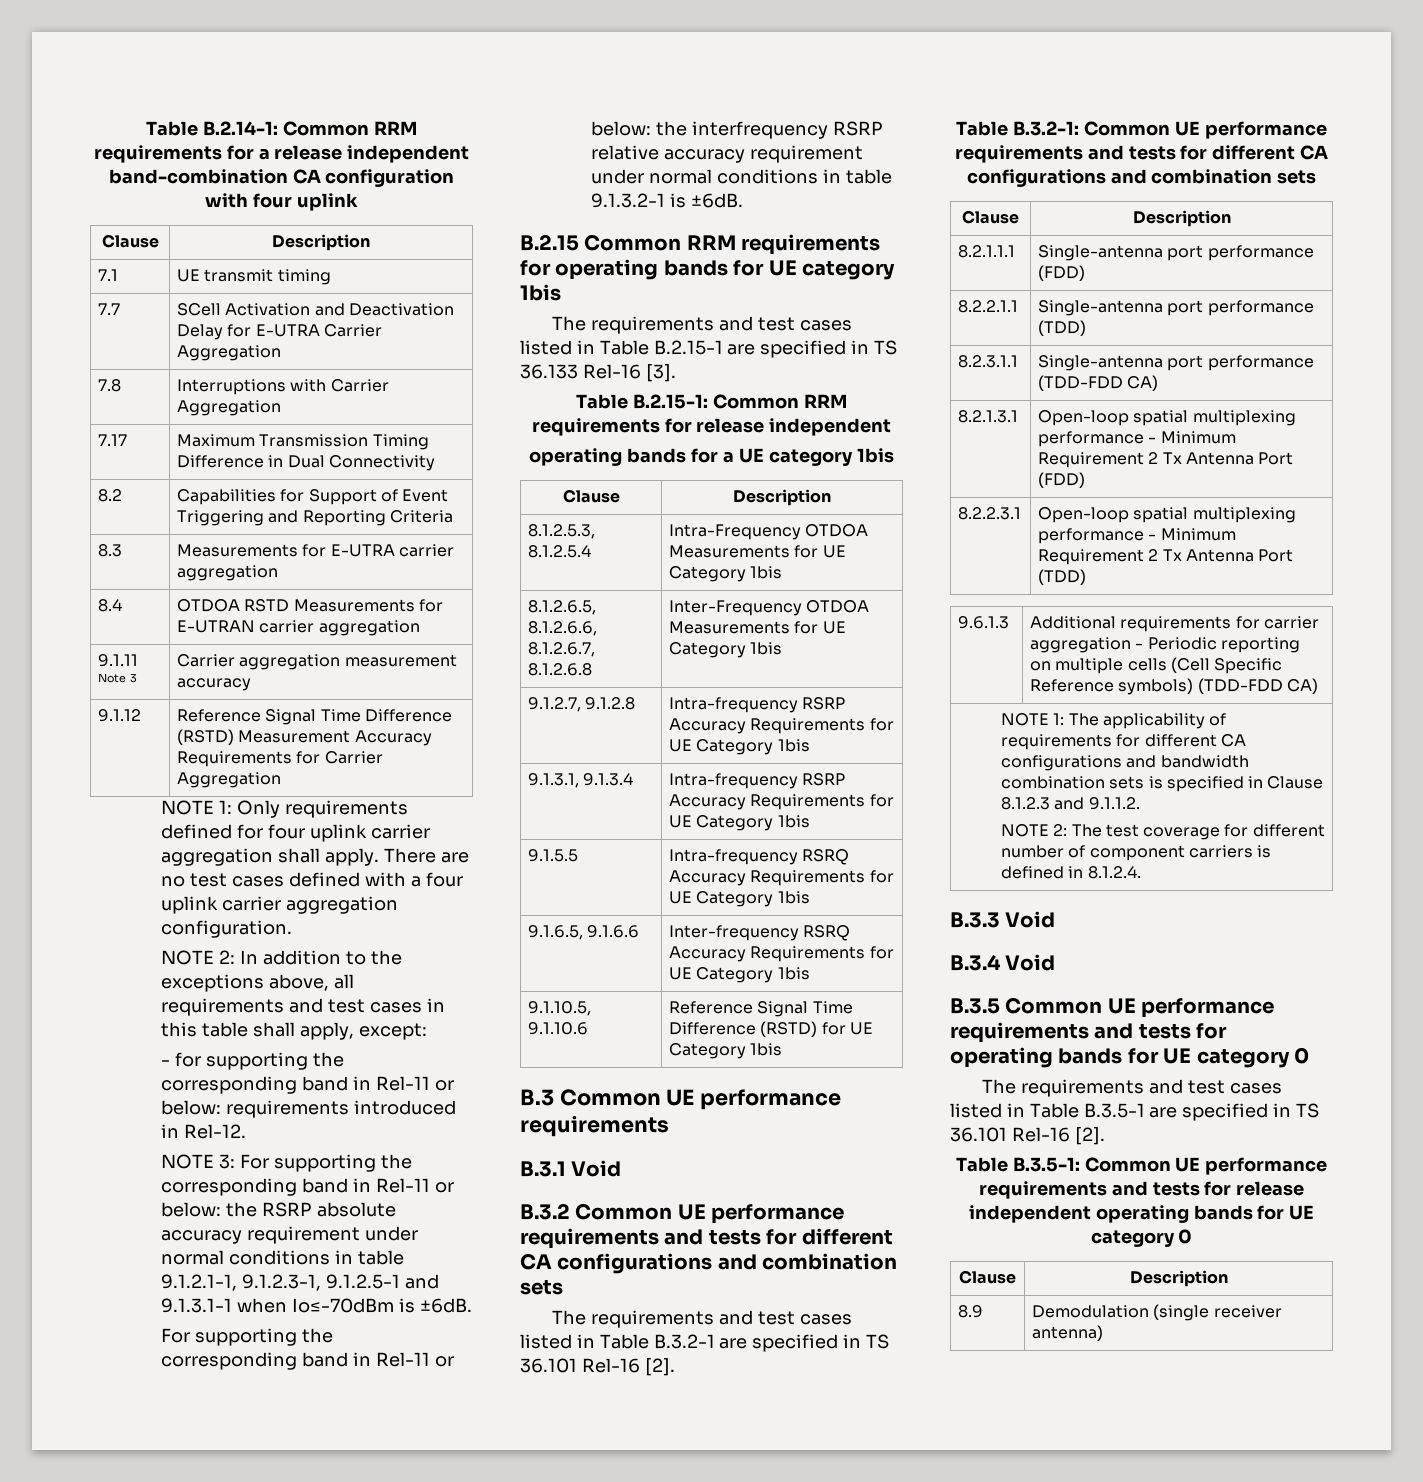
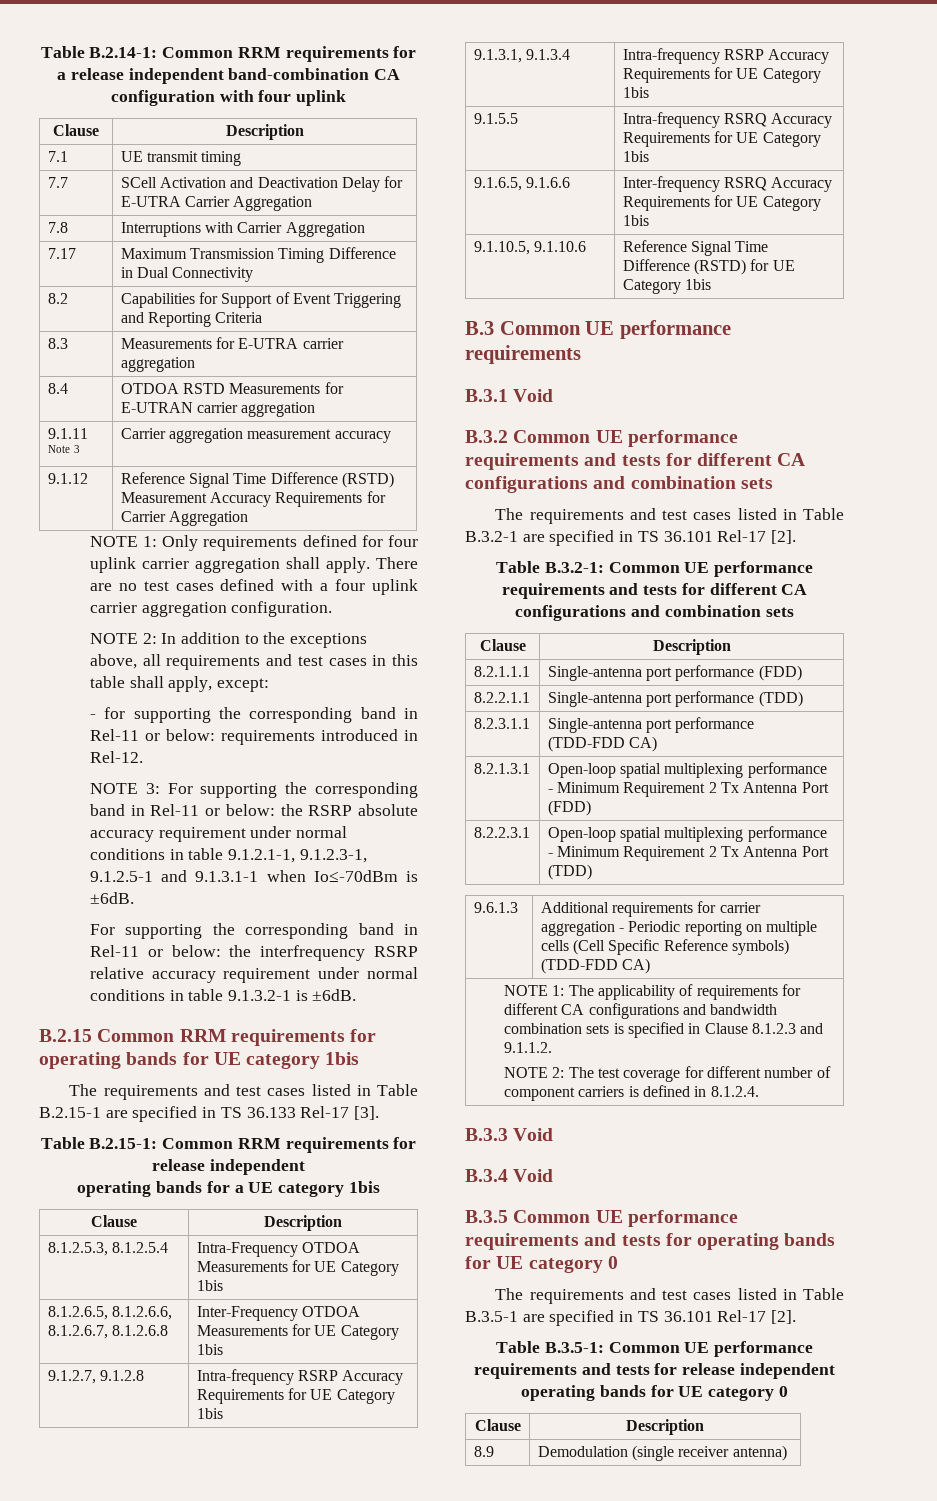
- The requirements and test cases listed in Table B.2.15-1 are specified in TS 36.133 Rel-16 [3].
+ The requirements and test cases listed in Table B.2.15-1 are specified in TS 36.133 Rel-17 [3].
- The requirements and test cases listed in Table B.3.2-1 are specified in TS 36.101 Rel-16 [2].
+ The requirements and test cases listed in Table B.3.2-1 are specified in TS 36.101 Rel-17 [2].
- The requirements and test cases listed in Table B.3.5-1 are specified in TS 36.101 Rel-16 [2].
+ The requirements and test cases listed in Table B.3.5-1 are specified in TS 36.101 Rel-17 [2].

